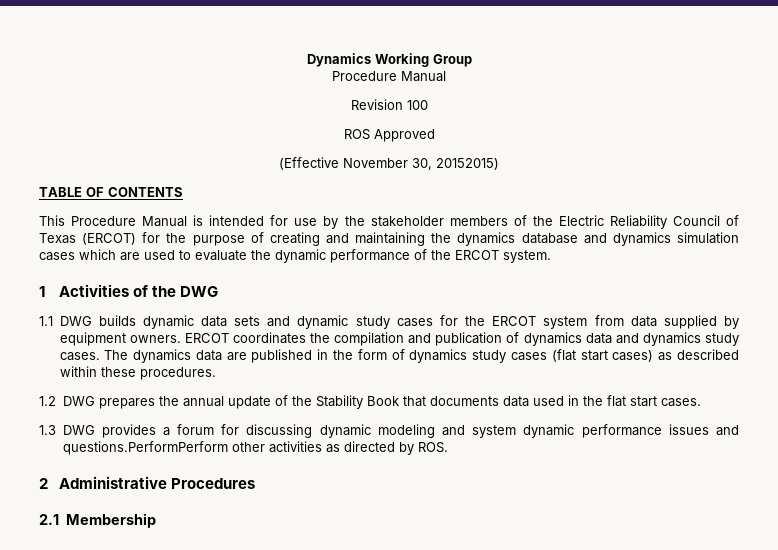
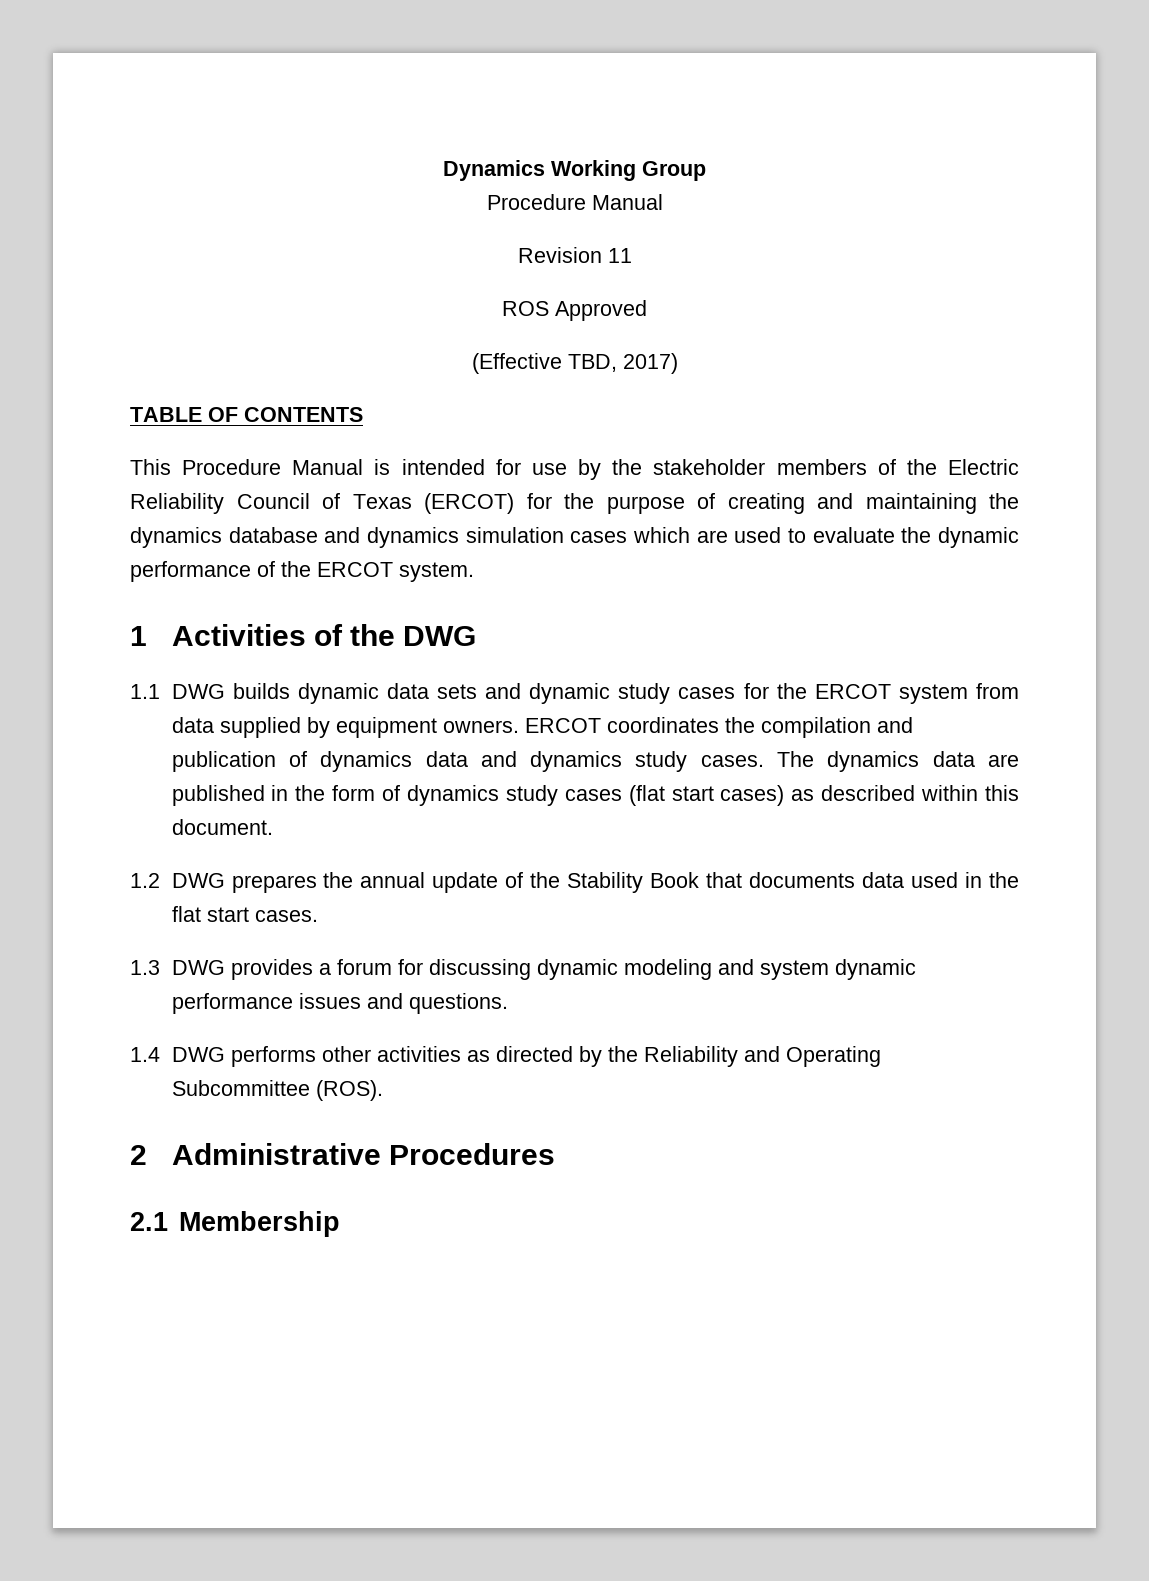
- Revision 100
+ Revision 11
- (Effective November 30, 20152015)
+ (Effective TBD, 2017)
- The dynamics data are published in the form of dynamics study cases (flat start cases) as described within these procedures.
+ The dynamics data are published in the form of dynamics study cases (flat start cases) as described within this document.
- 1.3 DWG provides a forum for discussing dynamic modeling and system dynamic performance issues and questions.PerformPerform other activities as directed by ROS.
+ 1.3 DWG provides a forum for discussing dynamic modeling and system dynamic performance issues and questions.
+ 1.4 DWG performs other activities as directed by the Reliability and Operating Subcommittee (ROS).

